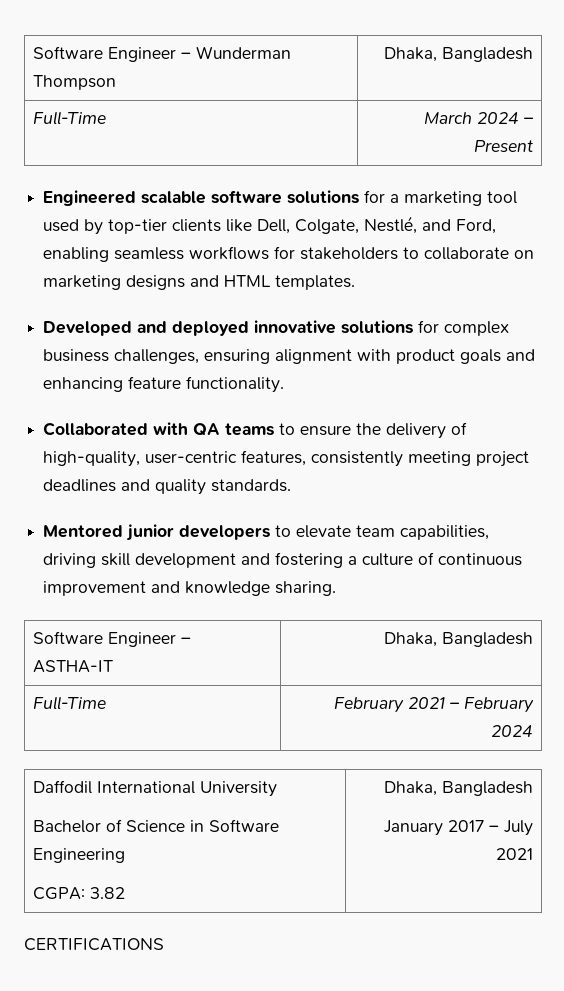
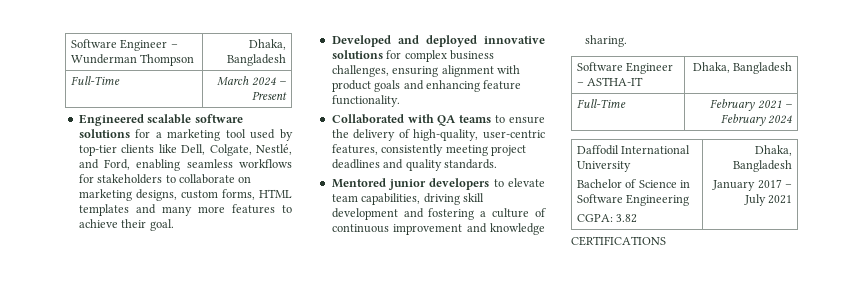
- Engineered scalable software solutions for a marketing tool used by top-tier clients like Dell, Colgate, Nestlé, and Ford, enabling seamless workflows for stakeholders to collaborate on marketing designs and HTML templates.
+ Engineered scalable software solutions for a marketing tool used by top-tier clients like Dell, Colgate, Nestlé, and Ford, enabling seamless workflows for stakeholders to collaborate on marketing designs, custom forms, HTML templates and many more features to achieve their goal.

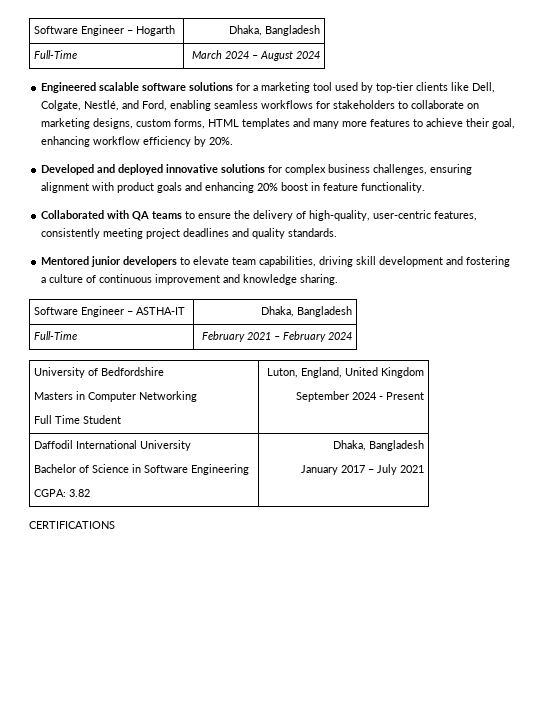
- Software Engineer – Wunderman Thompson | Dhaka, Bangladesh
+ Software Engineer – Hogarth | Dhaka, Bangladesh
- Full-Time | March 2024 – Present
+ Full-Time | March 2024 – August 2024
- Engineered scalable software solutions for a marketing tool used by top-tier clients like Dell, Colgate, Nestlé, and Ford, enabling seamless workflows for stakeholders to collaborate on marketing designs, custom forms, HTML templates and many more features to achieve their goal.
+ Engineered scalable software solutions for a marketing tool used by top-tier clients like Dell, Colgate, Nestlé, and Ford, enabling seamless workflows for stakeholders to collaborate on marketing designs, custom forms, HTML templates and many more features to achieve their goal, enhancing workflow efficiency by 20%.
- Developed and deployed innovative solutions for complex business challenges, ensuring alignment with product goals and enhancing feature functionality.
+ Developed and deployed innovative solutions for complex business challenges, ensuring alignment with product goals and enhancing 20% boost in feature functionality.
+ University of Bedfordshire
+ Masters in Computer Networking
+ Full Time Student | Luton, England, United Kingdom
+ September 2024 - Present

